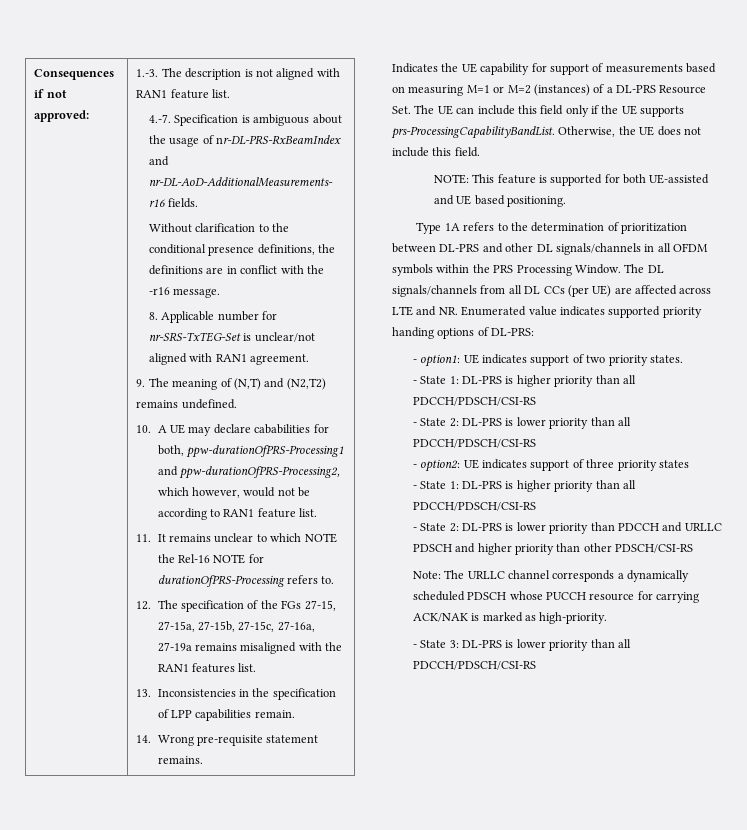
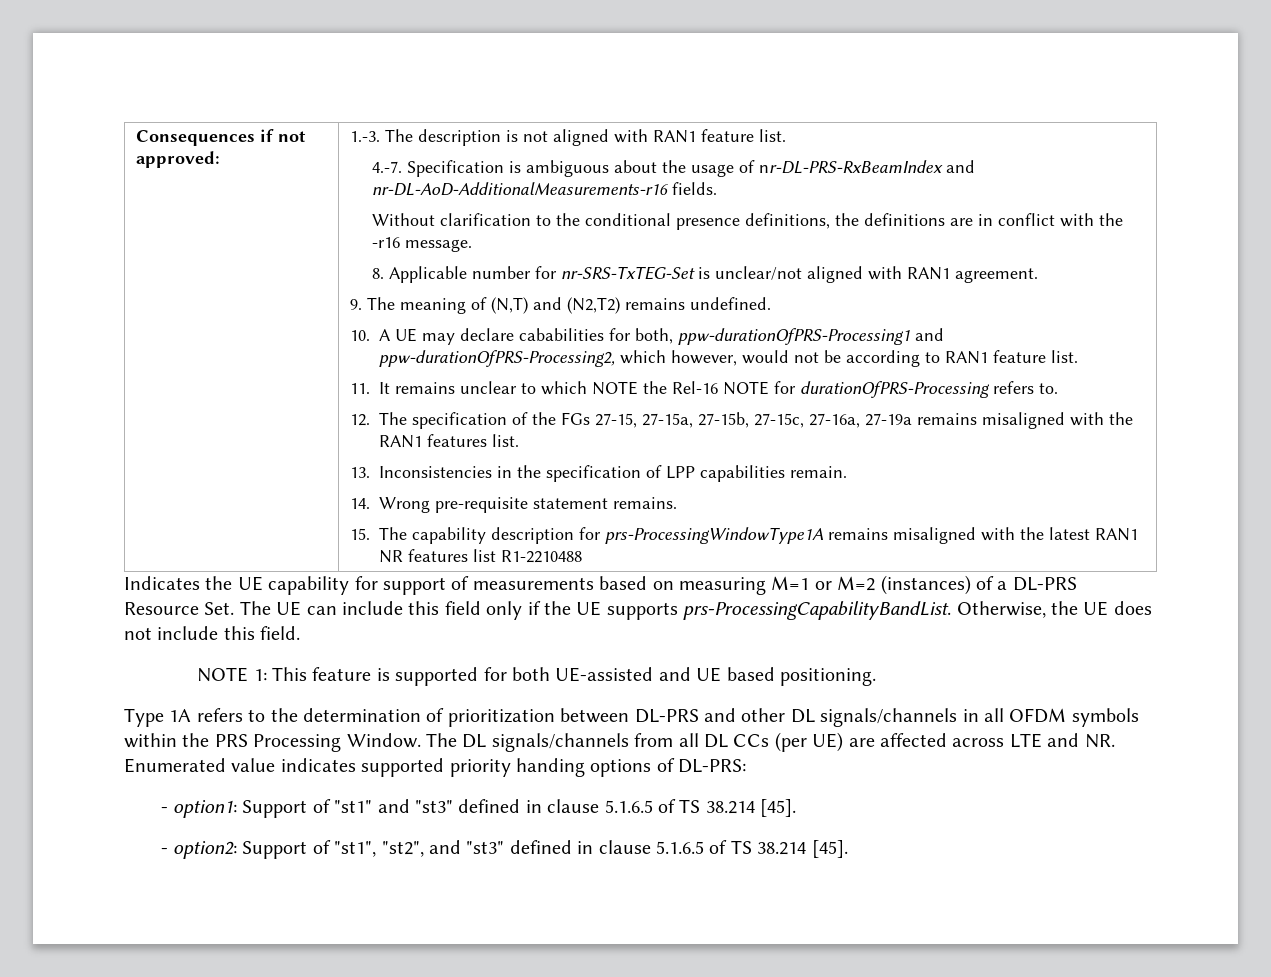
+ 15. The capability description for prs-ProcessingWindowType1A remains misaligned with the latest RAN1 NR features list R1-2210488
- NOTE: This feature is supported for both UE-assisted and UE based positioning.
+ NOTE 1: This feature is supported for both UE-assisted and UE based positioning.
- - option1: UE indicates support of two priority states.
- - State 1: DL-PRS is higher priority than all PDCCH/PDSCH/CSI-RS
- - State 2: DL-PRS is lower priority than all PDCCH/PDSCH/CSI-RS
- - option2: UE indicates support of three priority states
- - State 1: DL-PRS is higher priority than all PDCCH/PDSCH/CSI-RS
- - State 2: DL-PRS is lower priority than PDCCH and URLLC PDSCH and higher priority than other PDSCH/CSI-RS
- Note: The URLLC channel corresponds a dynamically scheduled PDSCH whose PUCCH resource for carrying ACK/NAK is marked as high-priority.
- - State 3: DL-PRS is lower priority than all PDCCH/PDSCH/CSI-RS
+ - option1: Support of "st1" and "st3" defined in clause 5.1.6.5 of TS 38.214 [45].
+ - option2: Support of "st1", "st2", and "st3" defined in clause 5.1.6.5 of TS 38.214 [45].

